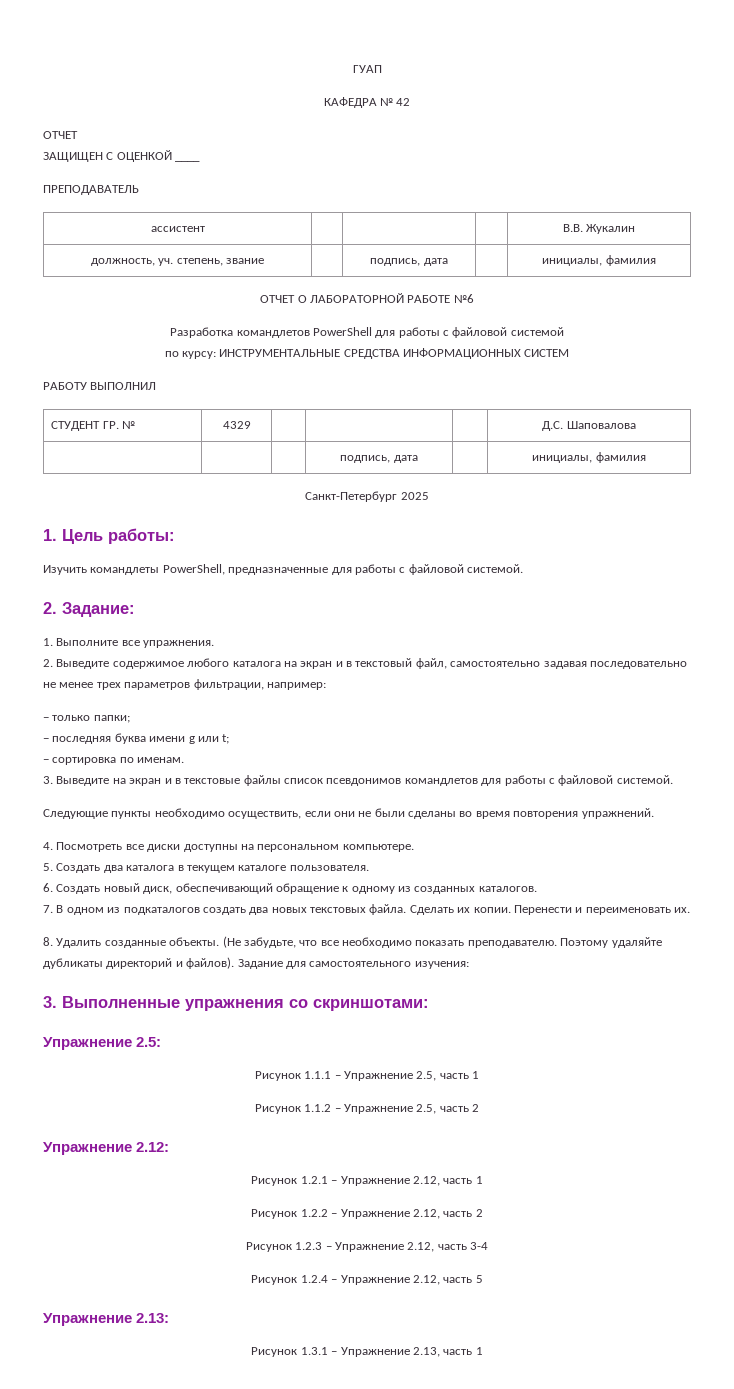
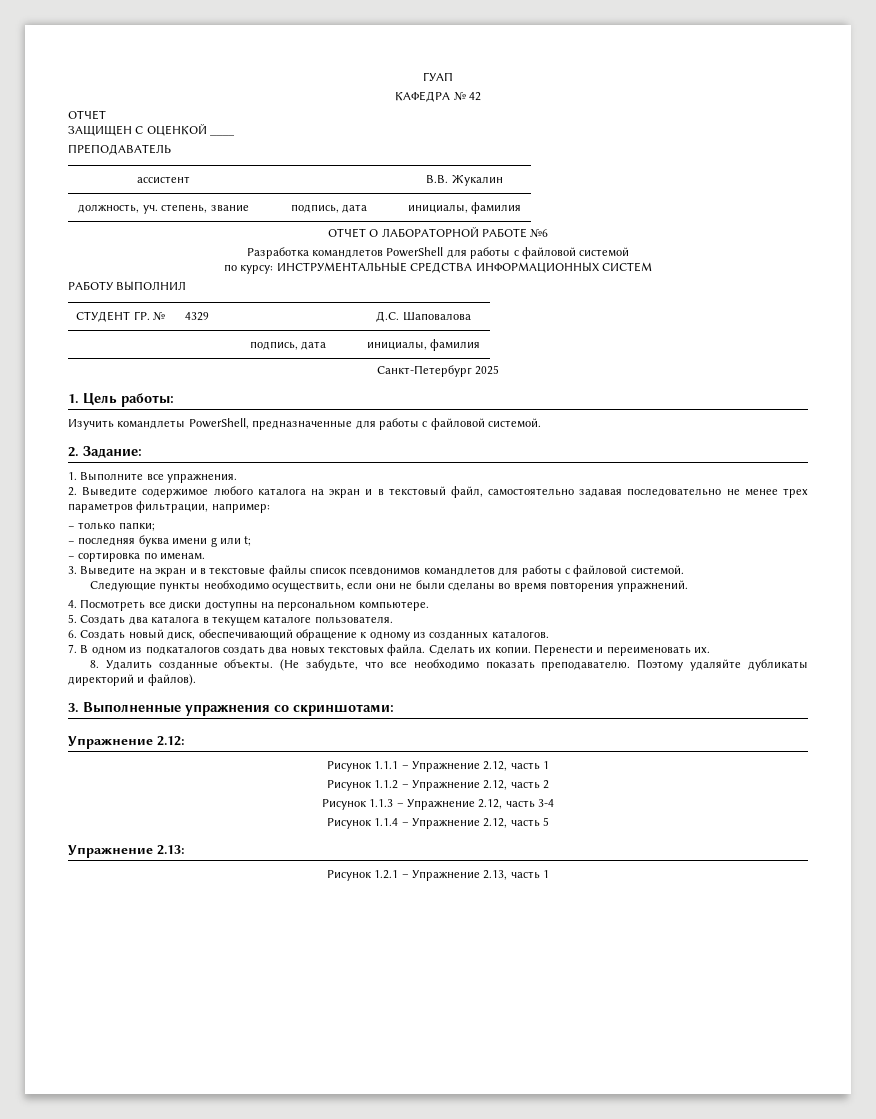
- Задание для самостоятельного изучения:
- Упражнение 2.5:
+ Упражнение 2.12:
- Рисунок 1.1.1 – Упражнение 2.5, часть 1
+ Рисунок 1.1.1 – Упражнение 2.12, часть 1
- Рисунок 1.1.2 – Упражнение 2.5, часть 2
- Упражнение 2.12:
- Рисунок 1.2.1 – Упражнение 2.12, часть 1
- Рисунок 1.2.2 – Упражнение 2.12, часть 2
+ Рисунок 1.1.2 – Упражнение 2.12, часть 2
- Рисунок 1.2.3 – Упражнение 2.12, часть 3-4
+ Рисунок 1.1.3 – Упражнение 2.12, часть 3-4
- Рисунок 1.2.4 – Упражнение 2.12, часть 5
+ Рисунок 1.1.4 – Упражнение 2.12, часть 5
- Рисунок 1.3.1 – Упражнение 2.13, часть 1
+ Рисунок 1.2.1 – Упражнение 2.13, часть 1

